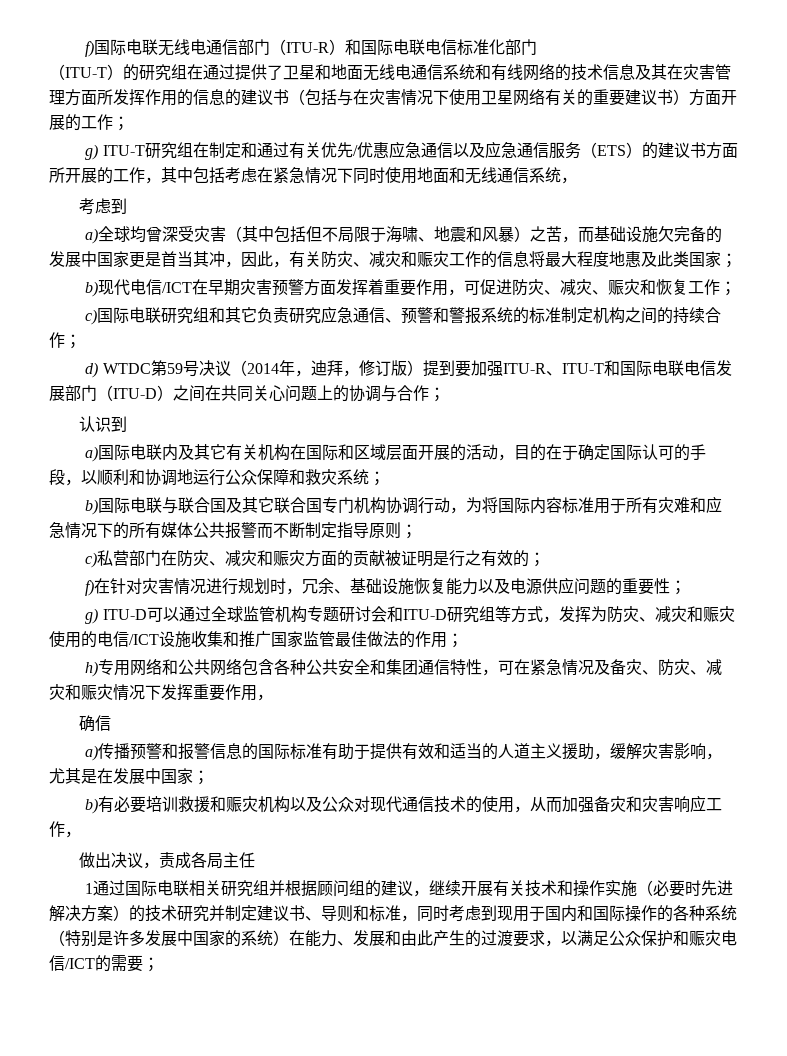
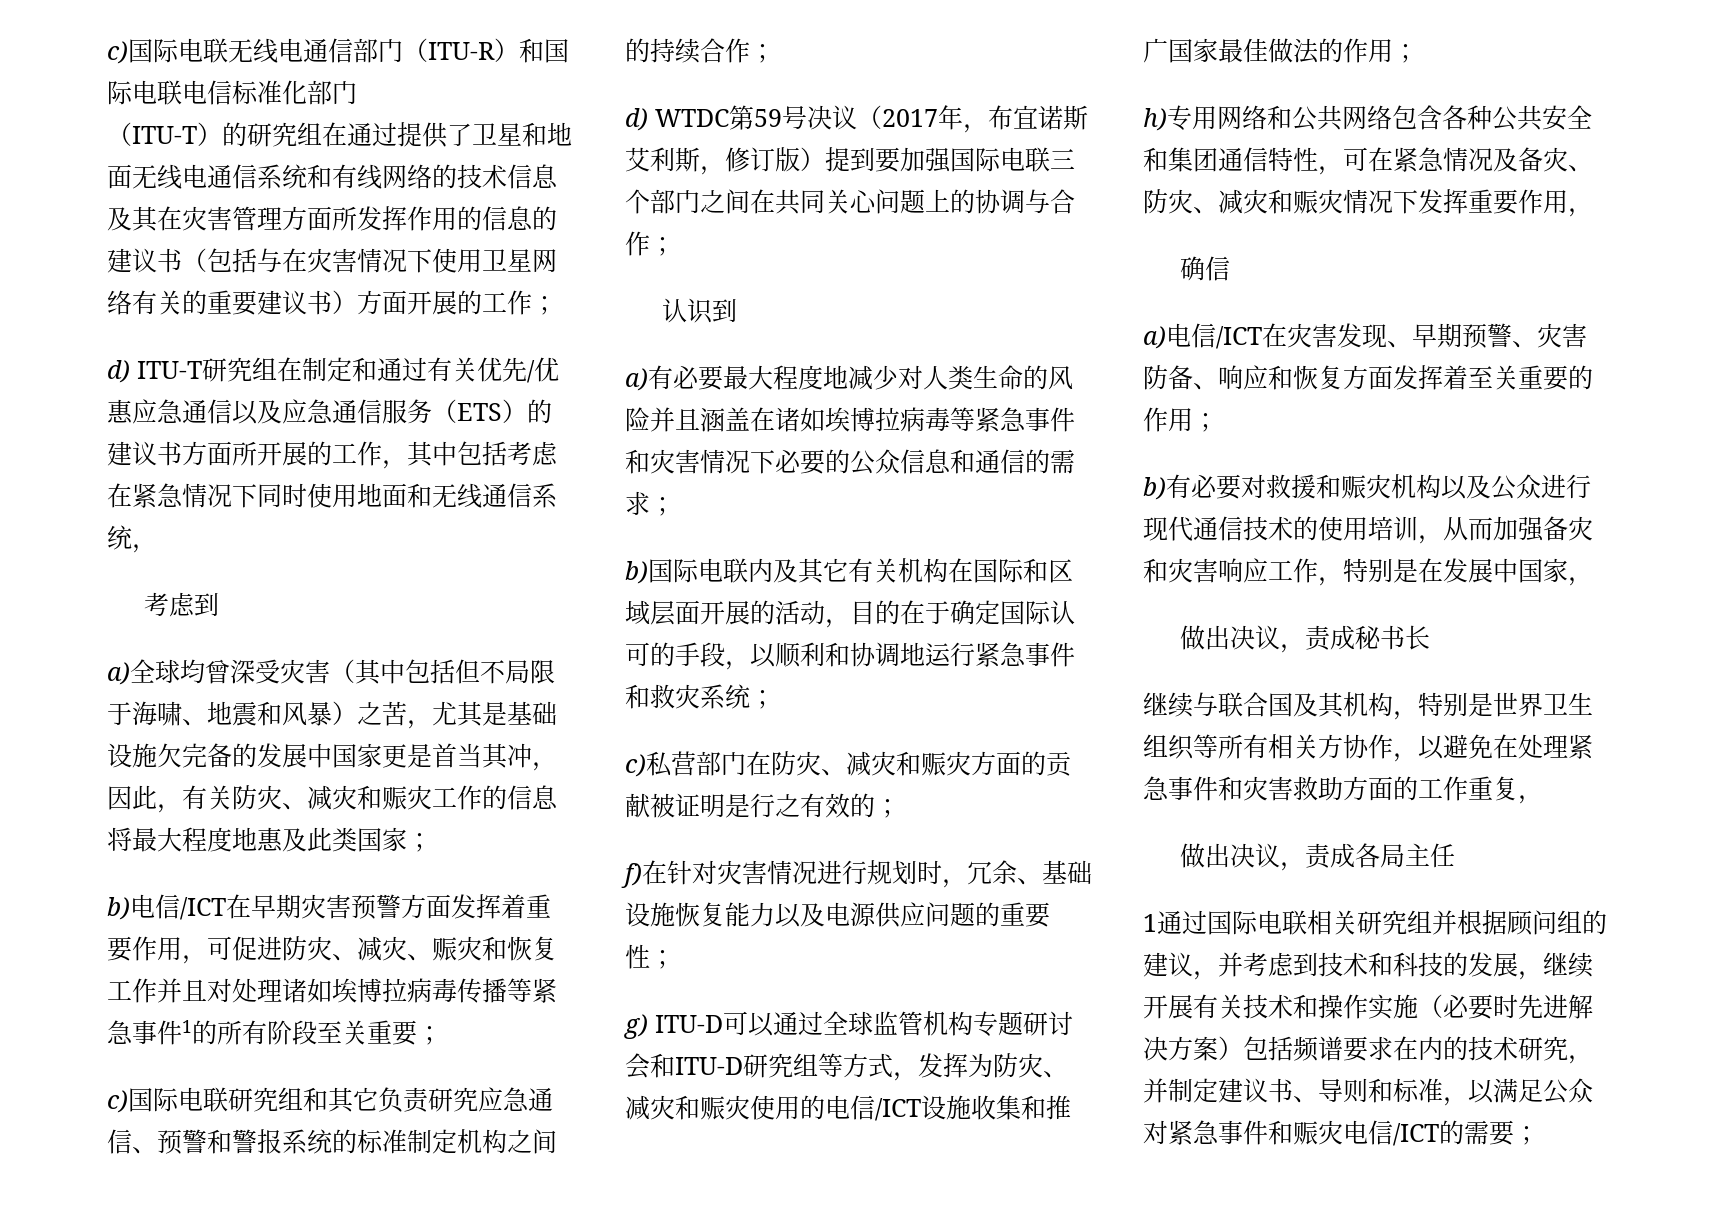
- f)国际电联无线电通信部门（ITU-R）和国际电联电信标准化部门
+ c)国际电联无线电通信部门（ITU-R）和国际电联电信标准化部门
- g) ITU-T研究组在制定和通过有关优先/优惠应急通信以及应急通信服务（ETS）的建议书方面所开展的工作，其中包括考虑在紧急情况下同时使用地面和无线通信系统，
+ d) ITU-T研究组在制定和通过有关优先/优惠应急通信以及应急通信服务（ETS）的建议书方面所开展的工作，其中包括考虑在紧急情况下同时使用地面和无线通信系统，
- a)全球均曾深受灾害（其中包括但不局限于海啸、地震和风暴）之苦，而基础设施欠完备的发展中国家更是首当其冲，因此，有关防灾、减灾和赈灾工作的信息将最大程度地惠及此类国家；
+ a)全球均曾深受灾害（其中包括但不局限于海啸、地震和风暴）之苦，尤其是基础设施欠完备的发展中国家更是首当其冲，因此，有关防灾、减灾和赈灾工作的信息将最大程度地惠及此类国家；
- b)现代电信/ICT在早期灾害预警方面发挥着重要作用，可促进防灾、减灾、赈灾和恢复工作；
+ b)电信/ICT在早期灾害预警方面发挥着重要作用，可促进防灾、减灾、赈灾和恢复工作并且对处理诸如埃博拉病毒传播等紧急事件1的所有阶段至关重要；
- d) WTDC第59号决议（2014年，迪拜，修订版）提到要加强ITU-R、ITU-T和国际电联电信发展部门（ITU-D）之间在共同关心问题上的协调与合作；
+ d) WTDC第59号决议（2017年，布宜诺斯艾利斯，修订版）提到要加强国际电联三个部门之间在共同关心问题上的协调与合作；
- a)国际电联内及其它有关机构在国际和区域层面开展的活动，目的在于确定国际认可的手段，以顺利和协调地运行公众保障和救灾系统；
+ a)有必要最大程度地减少对人类生命的风险并且涵盖在诸如埃博拉病毒等紧急事件和灾害情况下必要的公众信息和通信的需求；
+ b)国际电联内及其它有关机构在国际和区域层面开展的活动，目的在于确定国际认可的手段，以顺利和协调地运行紧急事件和救灾系统；
- b)国际电联与联合国及其它联合国专门机构协调行动，为将国际内容标准用于所有灾难和应急情况下的所有媒体公共报警而不断制定指导原则；
- g) ITU-D可以通过全球监管机构专题研讨会和ITU-D研究组等方式，发挥为防灾、减灾和赈灾使用的电信/ICT设施收集和推广国家监管最佳做法的作用；
+ g) ITU-D可以通过全球监管机构专题研讨会和ITU-D研究组等方式，发挥为防灾、减灾和赈灾使用的电信/ICT设施收集和推广国家最佳做法的作用；
- a)传播预警和报警信息的国际标准有助于提供有效和适当的人道主义援助，缓解灾害影响，尤其是在发展中国家；
+ a)电信/ICT在灾害发现、早期预警、灾害防备、响应和恢复方面发挥着至关重要的作用；
- b)有必要培训救援和赈灾机构以及公众对现代通信技术的使用，从而加强备灾和灾害响应工作，
+ b)有必要对救援和赈灾机构以及公众进行现代通信技术的使用培训，从而加强备灾和灾害响应工作，特别是在发展中国家，
+ 做出决议，责成秘书长
+ 继续与联合国及其机构，特别是世界卫生组织等所有相关方协作，以避免在处理紧急事件和灾害救助方面的工作重复，
- 1通过国际电联相关研究组并根据顾问组的建议，继续开展有关技术和操作实施（必要时先进解决方案）的技术研究并制定建议书、导则和标准，同时考虑到现用于国内和国际操作的各种系统（特别是许多发展中国家的系统）在能力、发展和由此产生的过渡要求，以满足公众保护和赈灾电信/ICT的需要；
+ 1通过国际电联相关研究组并根据顾问组的建议，并考虑到技术和科技的发展，继续开展有关技术和操作实施（必要时先进解决方案）包括频谱要求在内的技术研究，并制定建议书、导则和标准，以满足公众对紧急事件和赈灾电信/ICT的需要；

